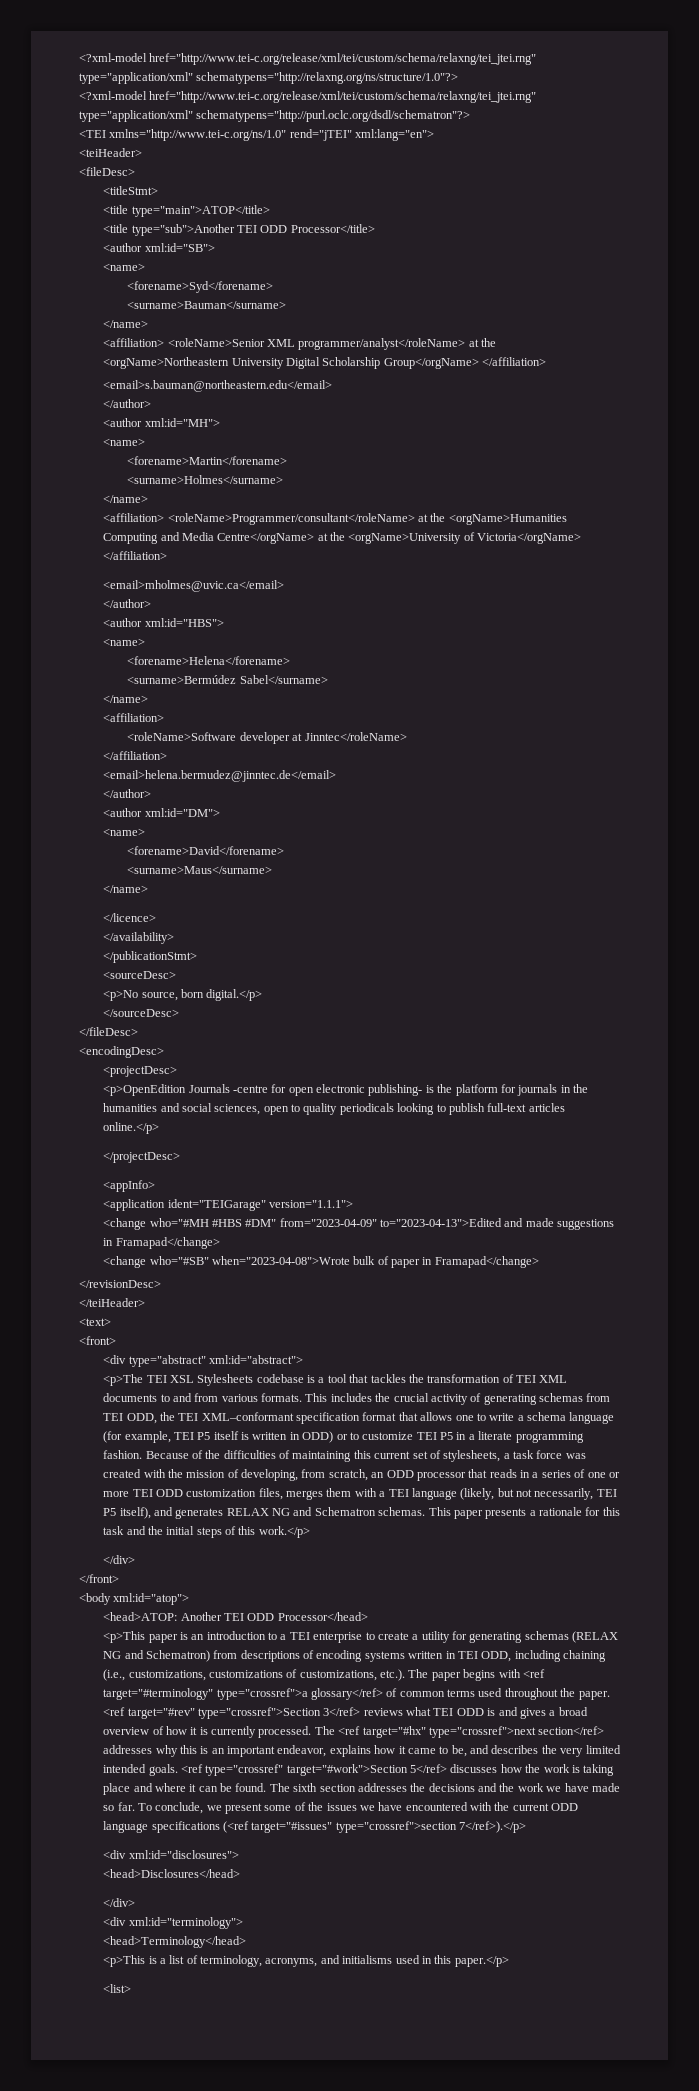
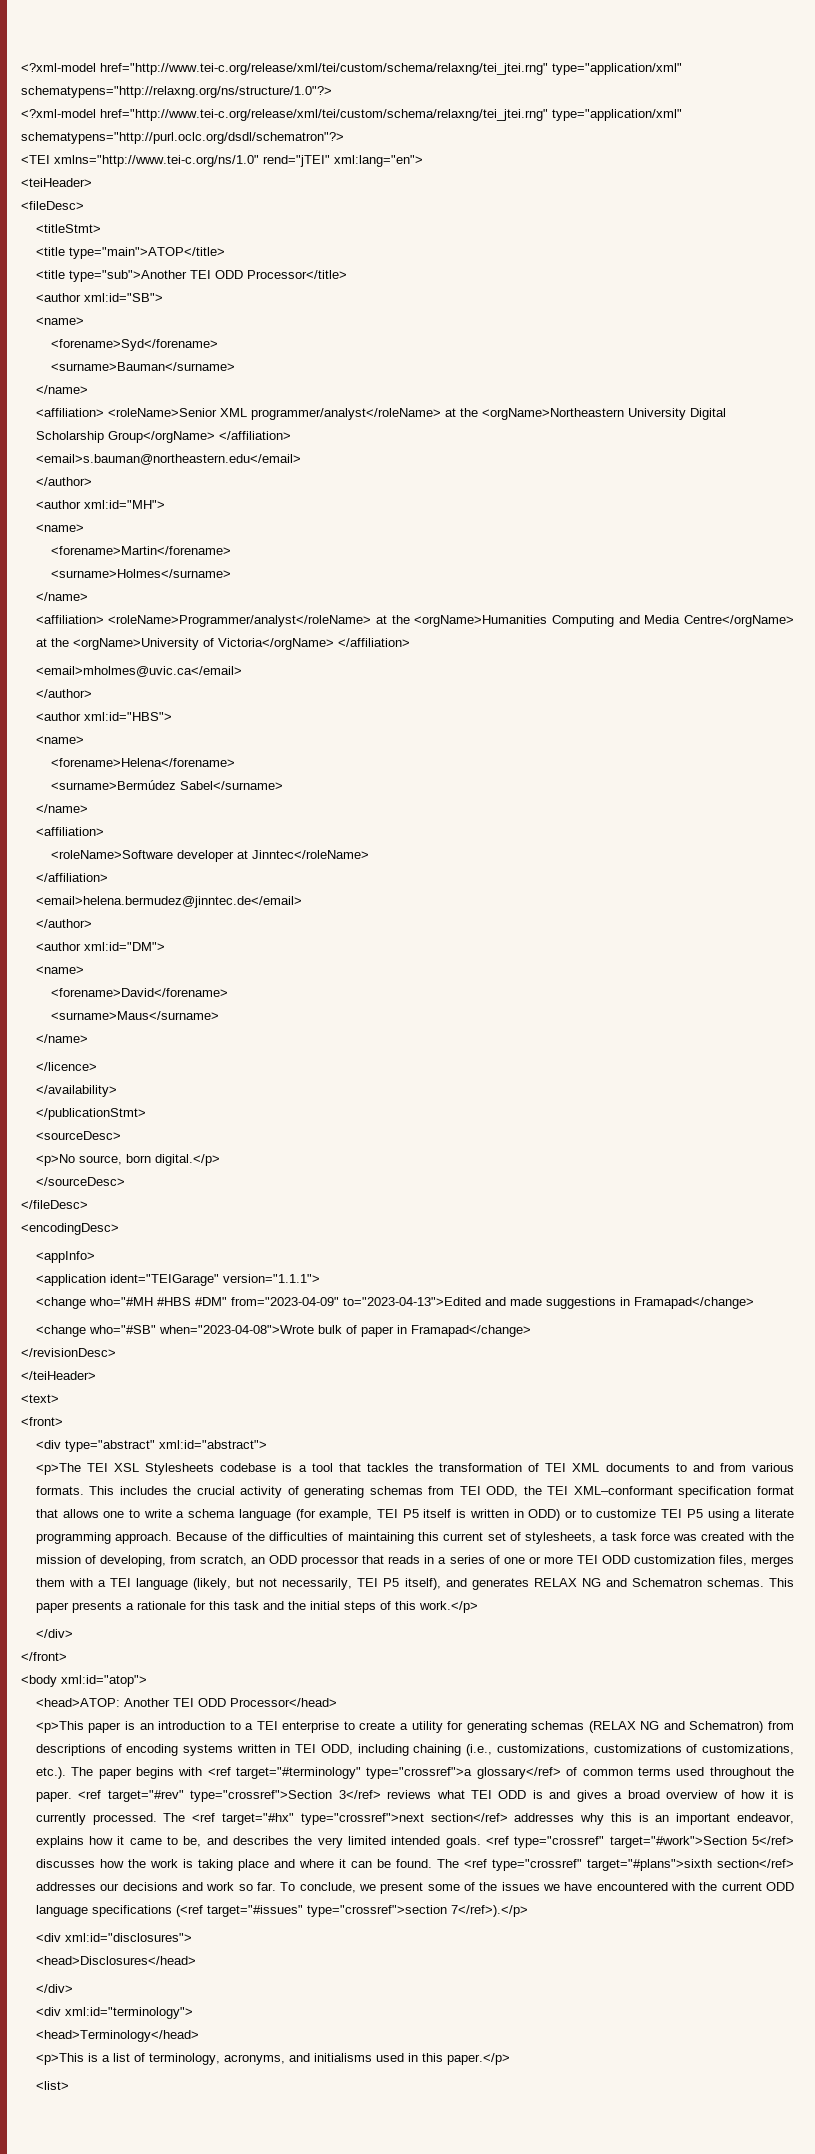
- <affiliation> <roleName>Programmer/consultant</roleName> at the <orgName>Humanities Computing and Media Centre</orgName> at the <orgName>University of Victoria</orgName> </affiliation>
+ <affiliation> <roleName>Programmer/analyst</roleName> at the <orgName>Humanities Computing and Media Centre</orgName> at the <orgName>University of Victoria</orgName> </affiliation>
- <projectDesc>
- <p>OpenEdition Journals -centre for open electronic publishing- is the platform for journals in the humanities and social sciences, open to quality periodicals looking to publish full-text articles online.</p>
- </projectDesc>
- This includes the crucial activity of generating schemas from TEI ODD, the TEI XML–conformant specification format that allows one to write a schema language (for example, TEI P5 itself is written in ODD) or to customize TEI P5 in a literate programming fashion.
+ This includes the crucial activity of generating schemas from TEI ODD, the TEI XML–conformant specification format that allows one to write a schema language (for example, TEI P5 itself is written in ODD) or to customize TEI P5 using a literate programming approach.
- The sixth section addresses the decisions and the work we have made so far.
+ The <ref type="crossref" target="#plans">sixth section</ref> addresses our decisions and work so far.

